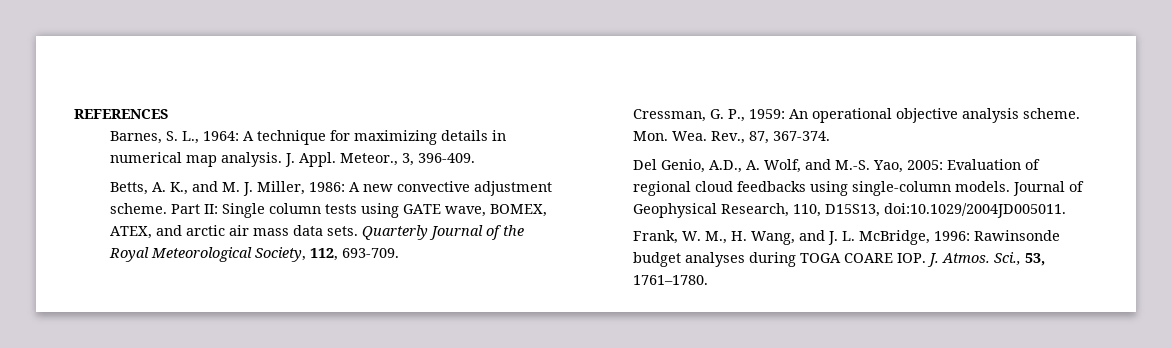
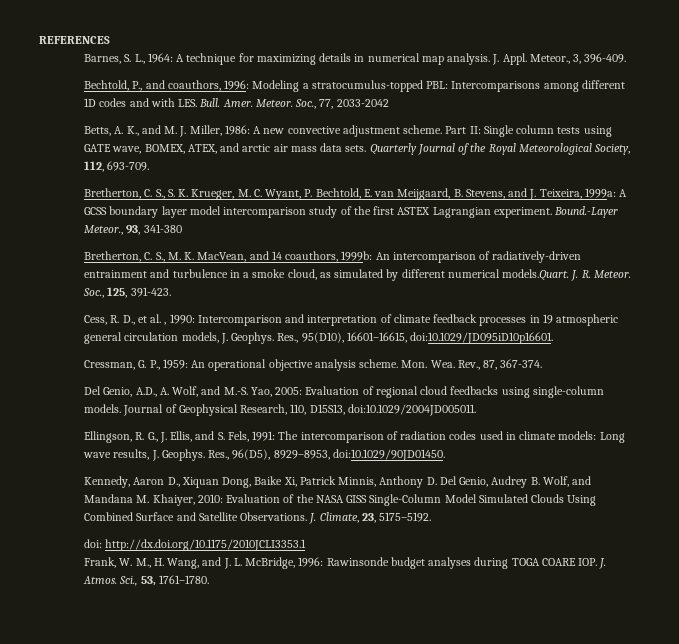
+ Bechtold, P., and coauthors, 1996: Modeling a stratocumulus-topped PBL: Intercomparisons among different 1D codes and with LES. Bull. Amer. Meteor. Soc., 77, 2033-2042
+ Bretherton, C. S., S. K. Krueger, M. C. Wyant, P. Bechtold, E. van Meijgaard, B. Stevens, and J. Teixeira, 1999a: A GCSS boundary layer model intercomparison study of the first ASTEX Lagrangian experiment. Bound.-Layer Meteor., 93, 341-380
+ Bretherton, C. S., M. K. MacVean, and 14 coauthors, 1999b: An intercomparison of radiatively-driven entrainment and turbulence in a smoke cloud, as simulated by different numerical models.Quart. J. R. Meteor. Soc., 125, 391-423.
+ Cess, R. D., et al. , 1990: Intercomparison and interpretation of climate feedback processes in 19 atmospheric general circulation models, J. Geophys. Res., 95(D10), 16601–16615, doi:10.1029/JD095iD10p16601.
+ Ellingson, R. G., J. Ellis, and S. Fels, 1991: The intercomparison of radiation codes used in climate models: Long wave results, J. Geophys. Res., 96(D5), 8929–8953, doi:10.1029/90JD01450.
+ Kennedy, Aaron D., Xiquan Dong, Baike Xi, Patrick Minnis, Anthony D. Del Genio, Audrey B. Wolf, and Mandana M. Khaiyer, 2010: Evaluation of the NASA GISS Single-Column Model Simulated Clouds Using Combined Surface and Satellite Observations. J. Climate, 23, 5175–5192.
+ doi: http://dx.doi.org/10.1175/2010JCLI3353.1

